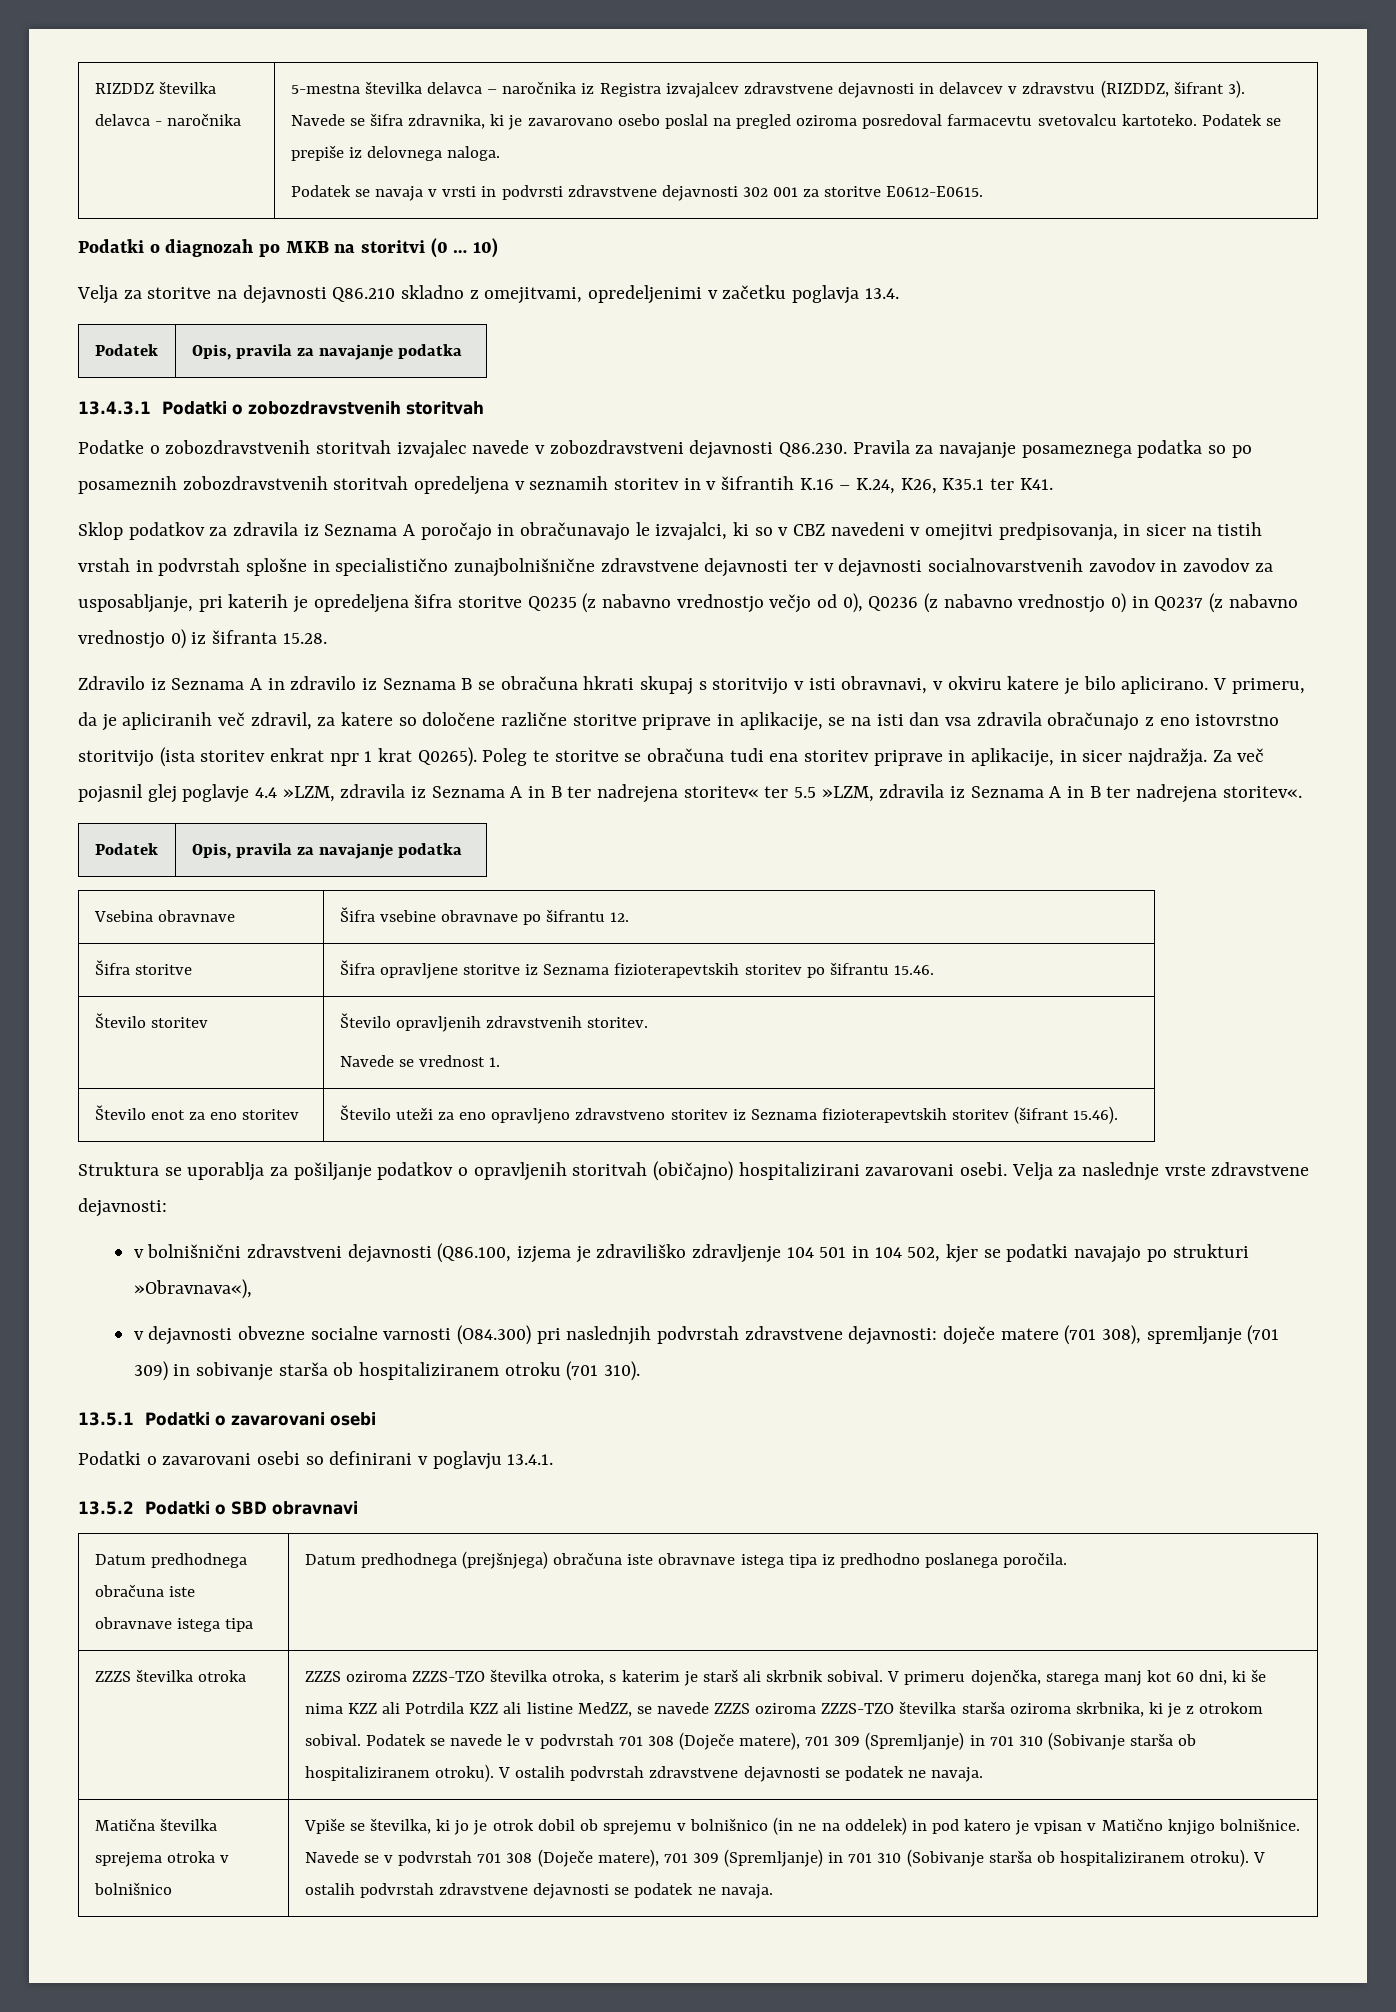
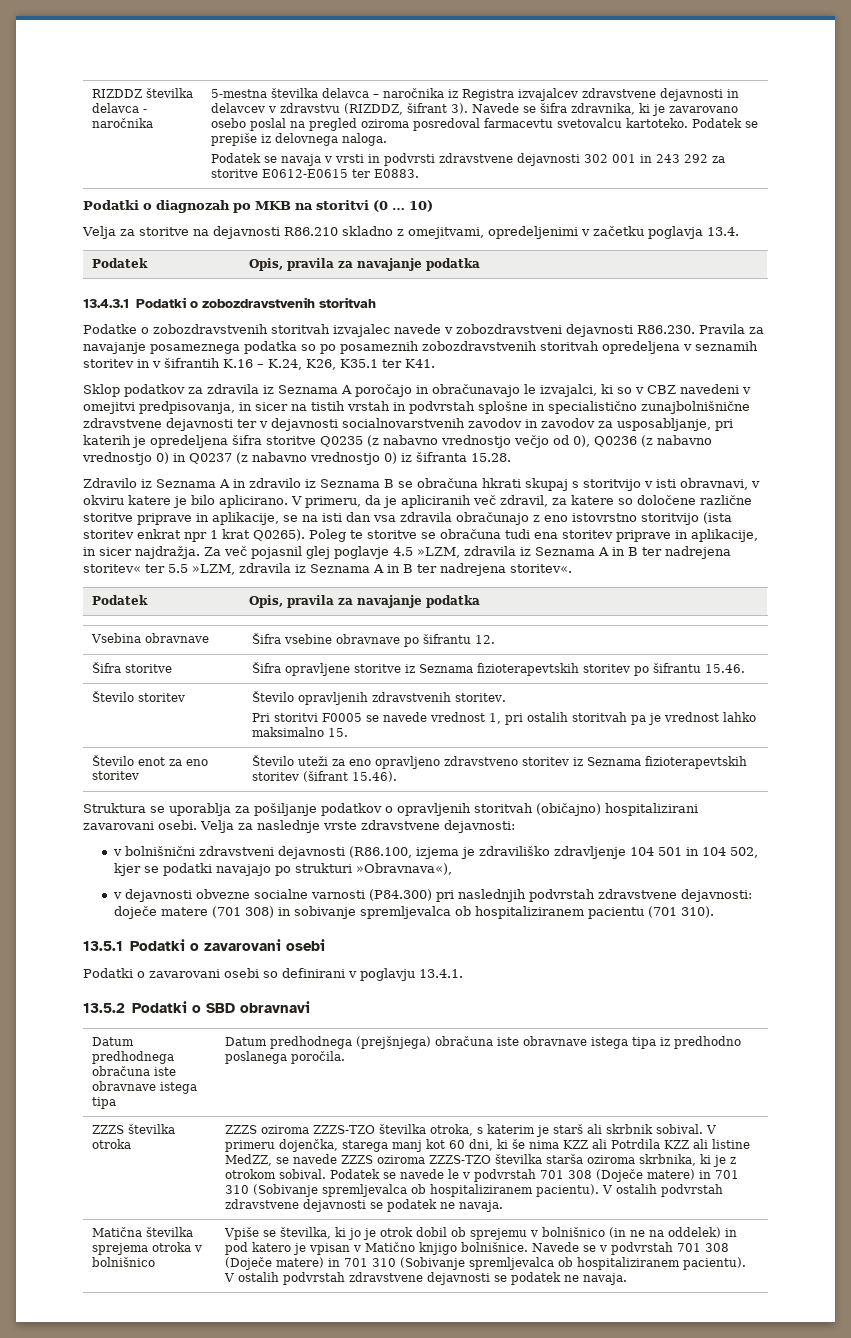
- Podatek se navaja v vrsti in podvrsti zdravstvene dejavnosti 302 001 za storitve E0612-E0615.
+ Podatek se navaja v vrsti in podvrsti zdravstvene dejavnosti 302 001 in 243 292 za storitve E0612-E0615 ter E0883.
- Velja za storitve na dejavnosti Q86.210 skladno z omejitvami, opredeljenimi v začetku poglavja 13.4.
+ Velja za storitve na dejavnosti R86.210 skladno z omejitvami, opredeljenimi v začetku poglavja 13.4.
- Podatke o zobozdravstvenih storitvah izvajalec navede v zobozdravstveni dejavnosti Q86.230. Pravila za navajanje posameznega podatka so po posameznih zobozdravstvenih storitvah opredeljena v seznamih storitev in v šifrantih K.16 – K.24, K26, K35.1 ter K41.
+ Podatke o zobozdravstvenih storitvah izvajalec navede v zobozdravstveni dejavnosti R86.230. Pravila za navajanje posameznega podatka so po posameznih zobozdravstvenih storitvah opredeljena v seznamih storitev in v šifrantih K.16 – K.24, K26, K35.1 ter K41.
- Za več pojasnil glej poglavje 4.4 »LZM, zdravila iz Seznama A in B ter nadrejena storitev« ter 5.5 »LZM, zdravila iz Seznama A in B ter nadrejena storitev«.
+ Za več pojasnil glej poglavje 4.5 »LZM, zdravila iz Seznama A in B ter nadrejena storitev« ter 5.5 »LZM, zdravila iz Seznama A in B ter nadrejena storitev«.
  Število storitev | Število opravljenih zdravstvenih storitev.
- Navede se vrednost 1.
+ Pri storitvi F0005 se navede vrednost 1, pri ostalih storitvah pa je vrednost lahko maksimalno 15.
- v bolnišnični zdravstveni dejavnosti (Q86.100, izjema je zdraviliško zdravljenje 104 501 in 104 502, kjer se podatki navajajo po strukturi »Obravnava«),
+ v bolnišnični zdravstveni dejavnosti (R86.100, izjema je zdraviliško zdravljenje 104 501 in 104 502, kjer se podatki navajajo po strukturi »Obravnava«),
- v dejavnosti obvezne socialne varnosti (O84.300) pri naslednjih podvrstah zdravstvene dejavnosti: doječe matere (701 308), spremljanje (701 309) in sobivanje starša ob hospitaliziranem otroku (701 310).
+ v dejavnosti obvezne socialne varnosti (P84.300) pri naslednjih podvrstah zdravstvene dejavnosti: doječe matere (701 308) in sobivanje spremljevalca ob hospitaliziranem pacientu (701 310).
- Podatek se navede le v podvrstah 701 308 (Doječe matere), 701 309 (Spremljanje) in 701 310 (Sobivanje starša ob hospitaliziranem otroku).
+ Podatek se navede le v podvrstah 701 308 (Doječe matere) in 701 310 (Sobivanje spremljevalca ob hospitaliziranem pacientu).
- Navede se v podvrstah 701 308 (Doječe matere), 701 309 (Spremljanje) in 701 310 (Sobivanje starša ob hospitaliziranem otroku).
+ Navede se v podvrstah 701 308 (Doječe matere) in 701 310 (Sobivanje spremljevalca ob hospitaliziranem pacientu).

